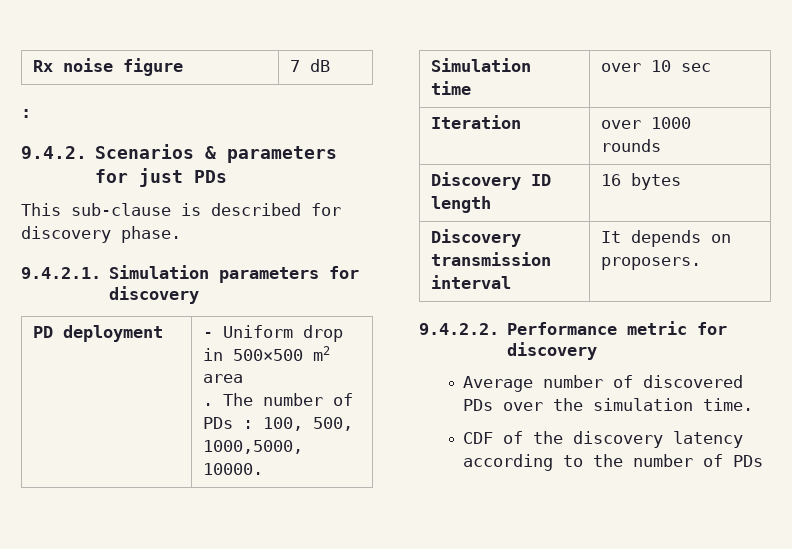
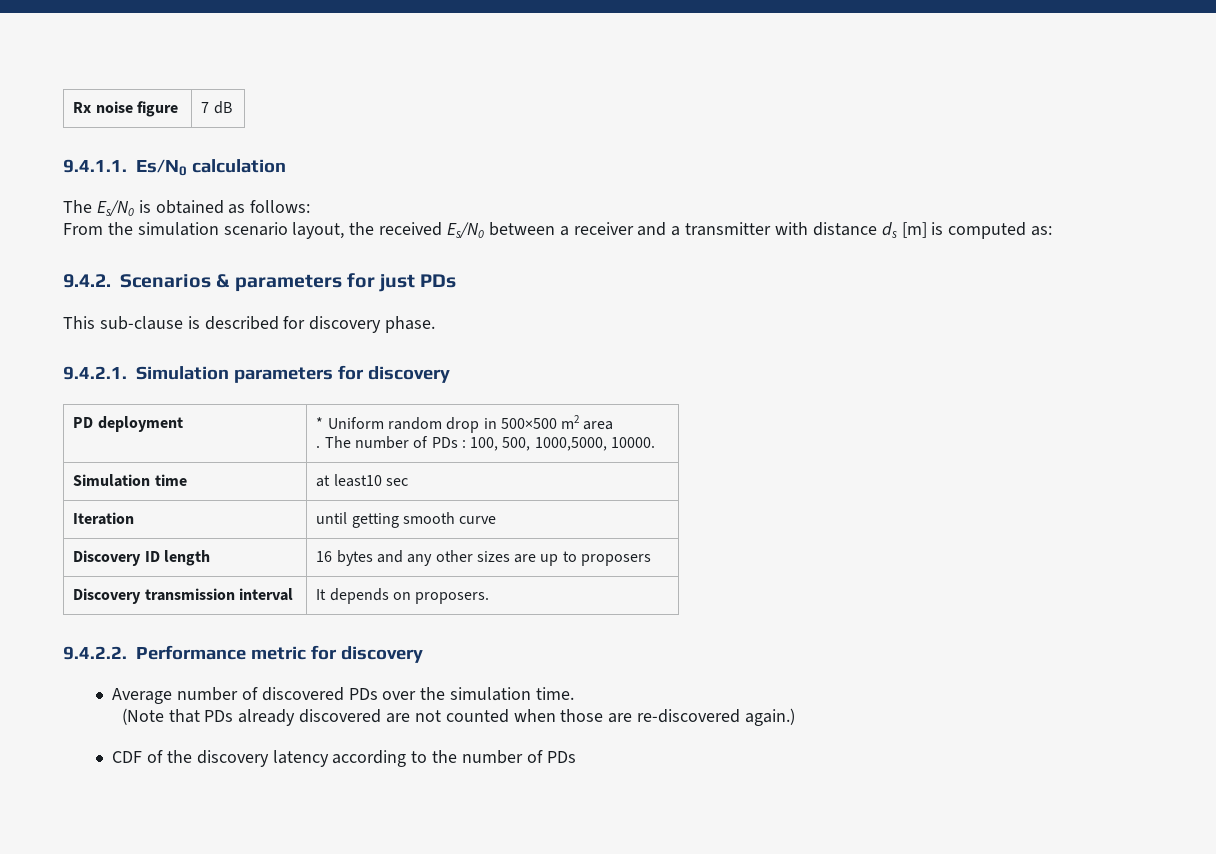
  Rx noise figure | 7 dB
- :
+ 9.4.1.1. Es/N0 calculation
+ The Es/N0 is obtained as follows:
+ From the simulation scenario layout, the received Es/N0 between a receiver and a transmitter with distance ds [m] is computed as:
- PD deployment | - Uniform drop in 500×500 m2 area
+ PD deployment | * Uniform random drop in 500×500 m2 area
- Simulation time | over 10 sec
+ Simulation time | at least10 sec
- Iteration | over 1000 rounds
+ Iteration | until getting smooth curve
- Discovery ID length | 16 bytes
+ Discovery ID length | 16 bytes and any other sizes are up to proposers
+ (Note that PDs already discovered are not counted when those are re-discovered again.)

